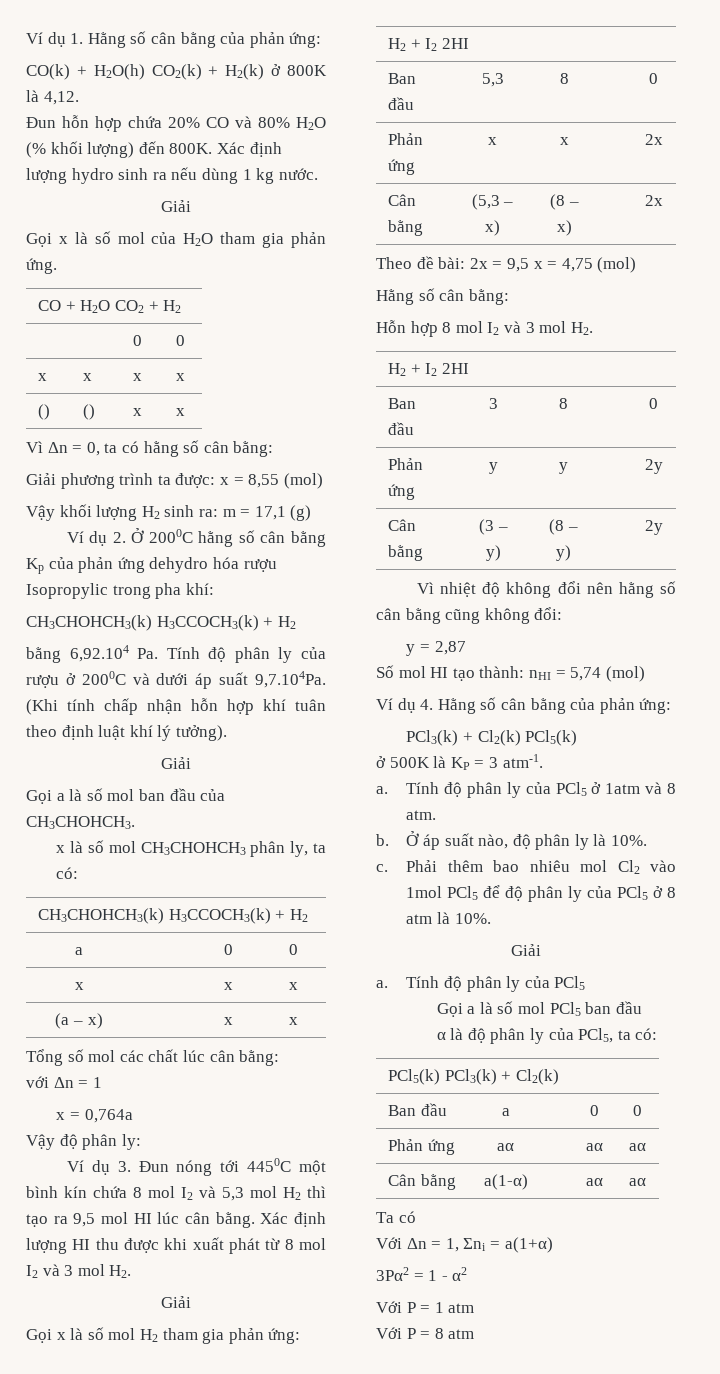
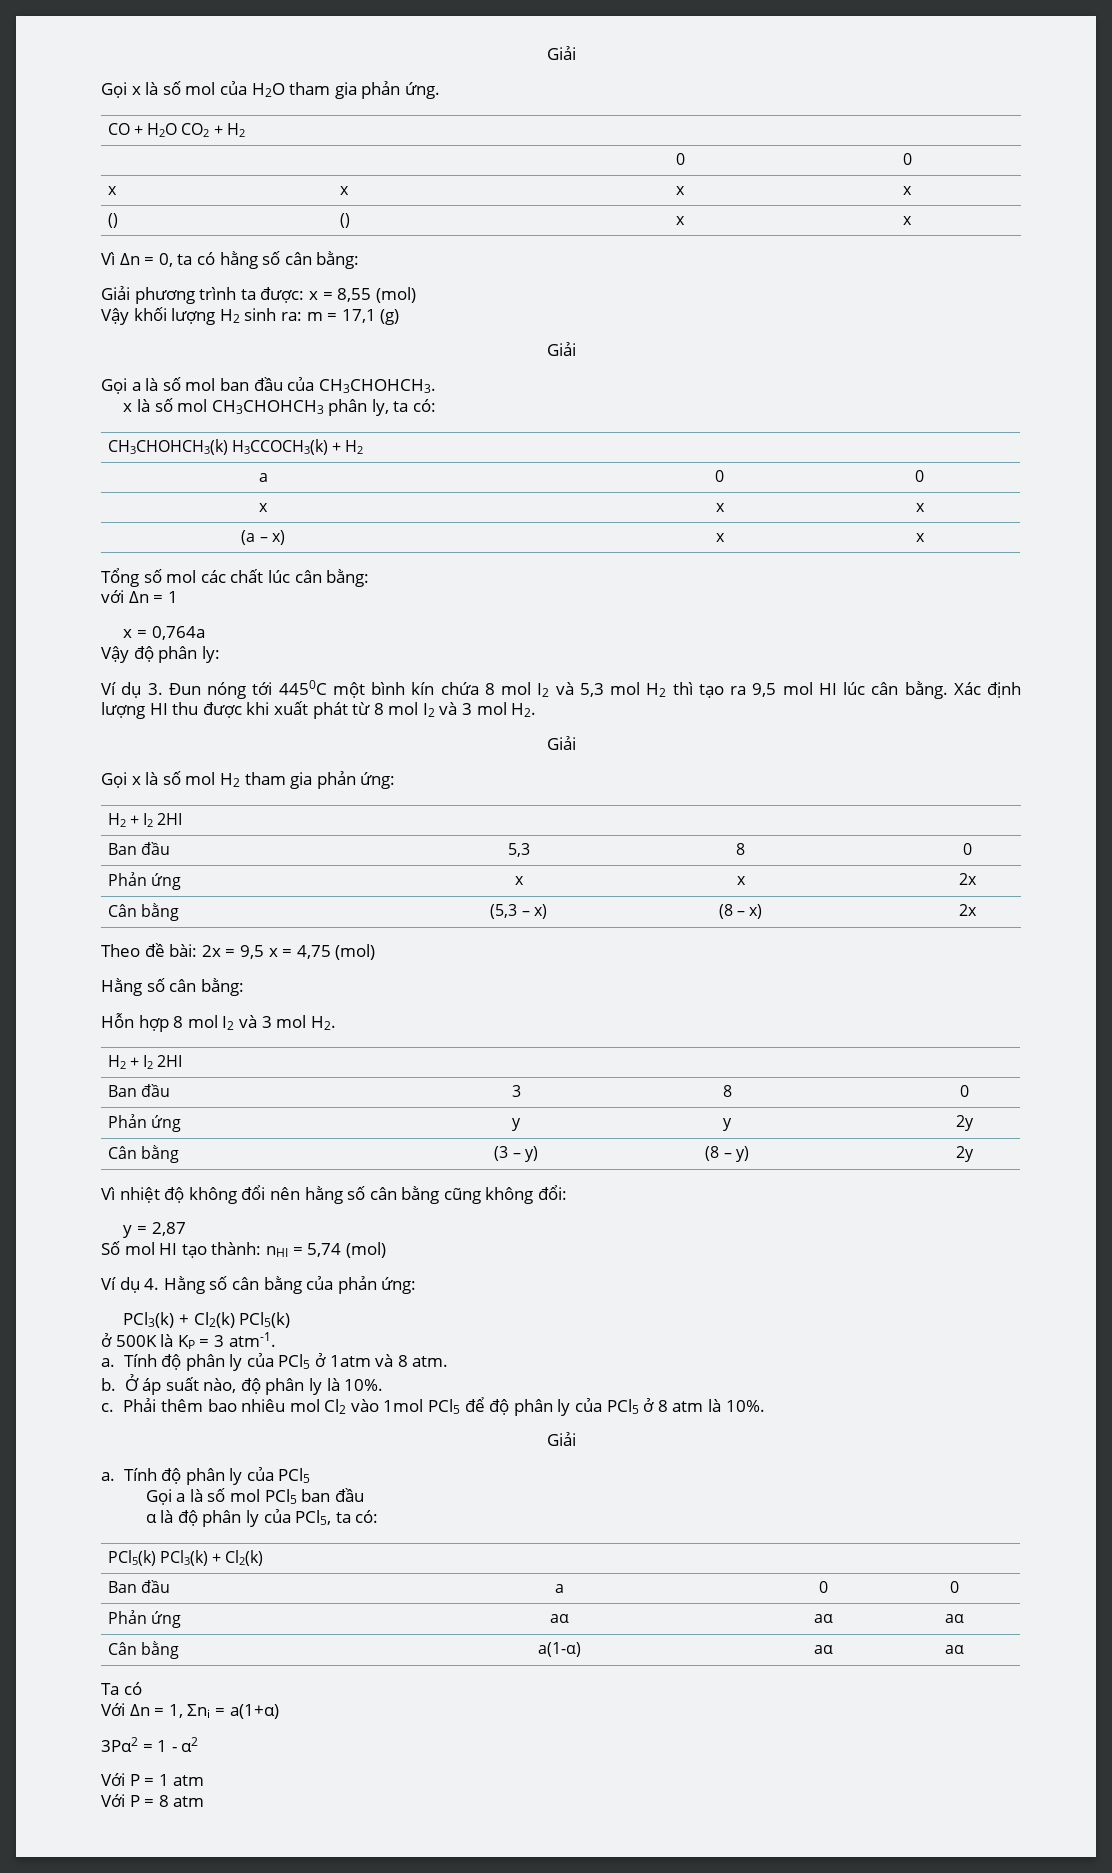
- Ví dụ 1. Hằng số cân bằng của phản ứng:
- CO(k) + H2O(h) CO2(k) + H2(k) ở 800K là 4,12.
- Đun hỗn hợp chứa 20% CO và 80% H2O (% khối lượng) đến 800K. Xác định lượng hydro sinh ra nếu dùng 1 kg nước.
- Ví dụ 2. Ở 2000C hằng số cân bằng Kp của phản ứng dehydro hóa rượu Isopropylic trong pha khí:
- CH3CHOHCH3(k) H3CCOCH3(k) + H2
- bằng 6,92.104 Pa. Tính độ phân ly của rượu ở 2000C và dưới áp suất 9,7.104Pa. (Khi tính chấp nhận hỗn hợp khí tuân theo định luật khí lý tưởng).

